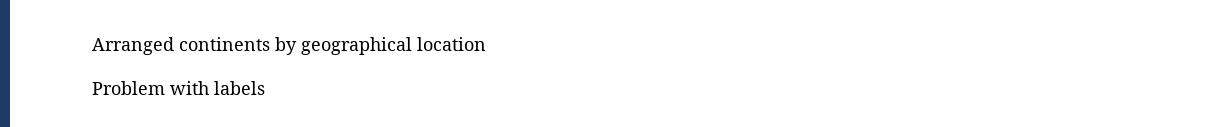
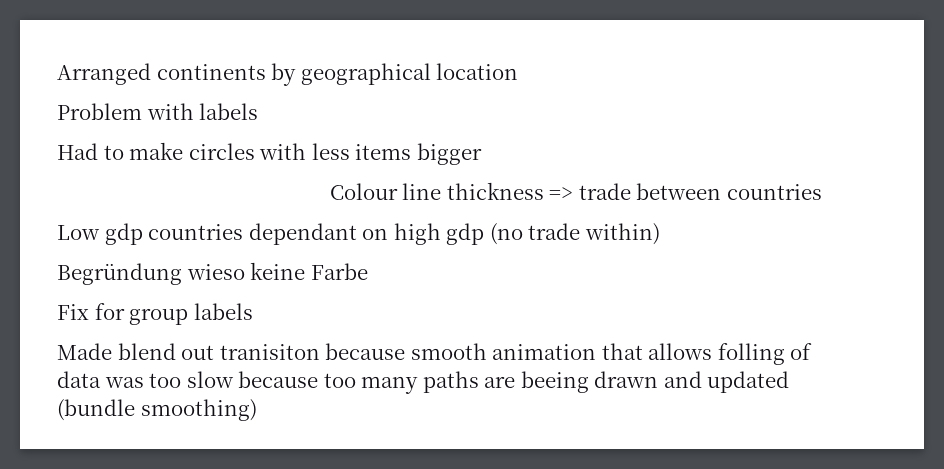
+ Had to make circles with less items bigger
+ Colour line thickness => trade between countries
+ Low gdp countries dependant on high gdp (no trade within)
+ Begründung wieso keine Farbe
+ Fix for group labels
+ Made blend out tranisiton because smooth animation that allows folling of data was too slow because too many paths are beeing drawn and updated (bundle smoothing)

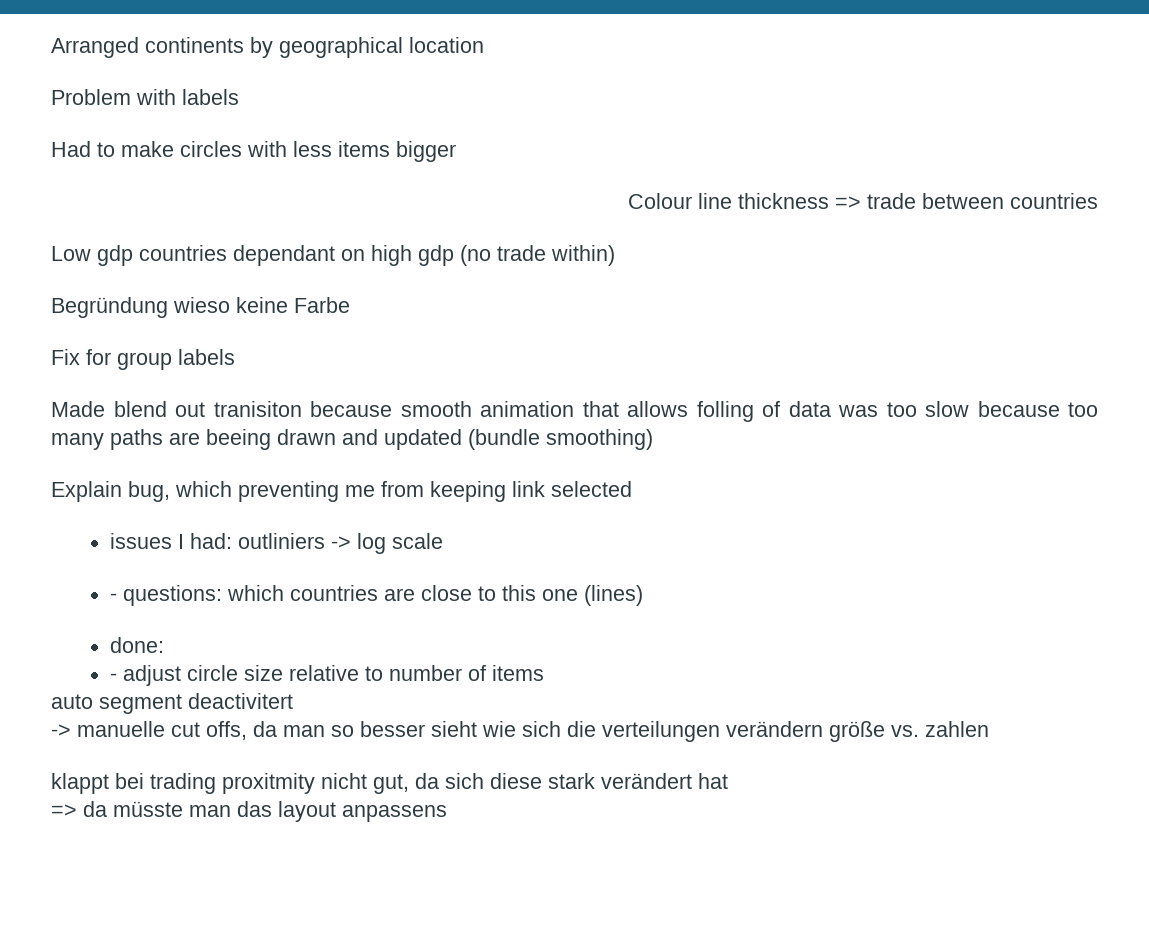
+ Explain bug, which preventing me from keeping link selected
+ issues I had: outliniers -> log scale
+ - questions: which countries are close to this one (lines)
+ done:
+ - adjust circle size relative to number of items
+ auto segment deactivitert
+ -> manuelle cut offs, da man so besser sieht wie sich die verteilungen verändern größe vs. zahlen
+ klappt bei trading proxitmity nicht gut, da sich diese stark verändert hat
+ => da müsste man das layout anpassens

